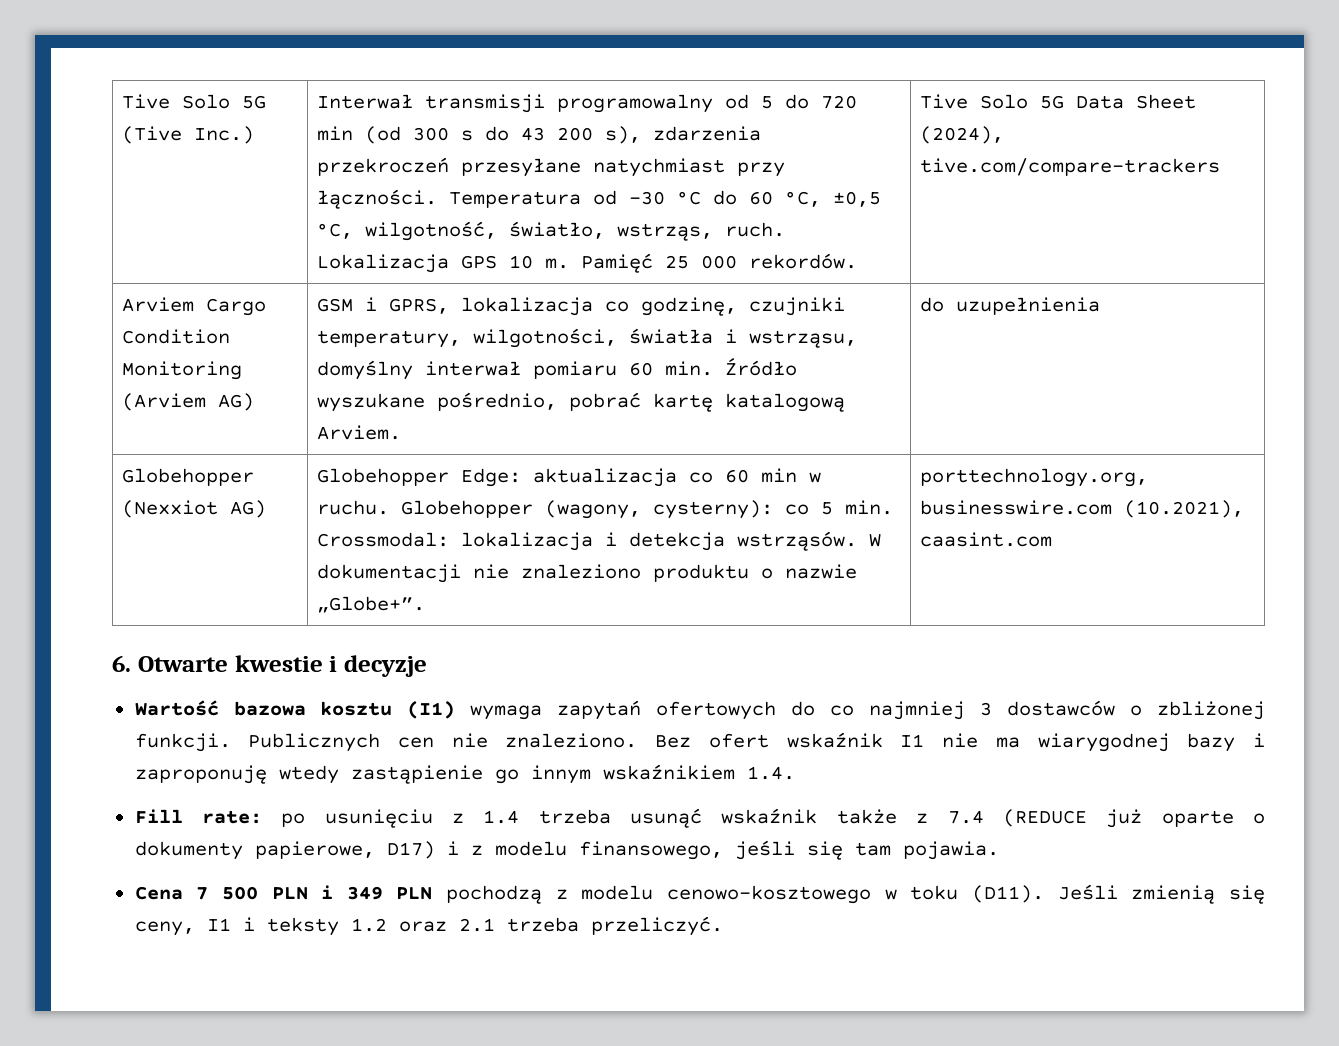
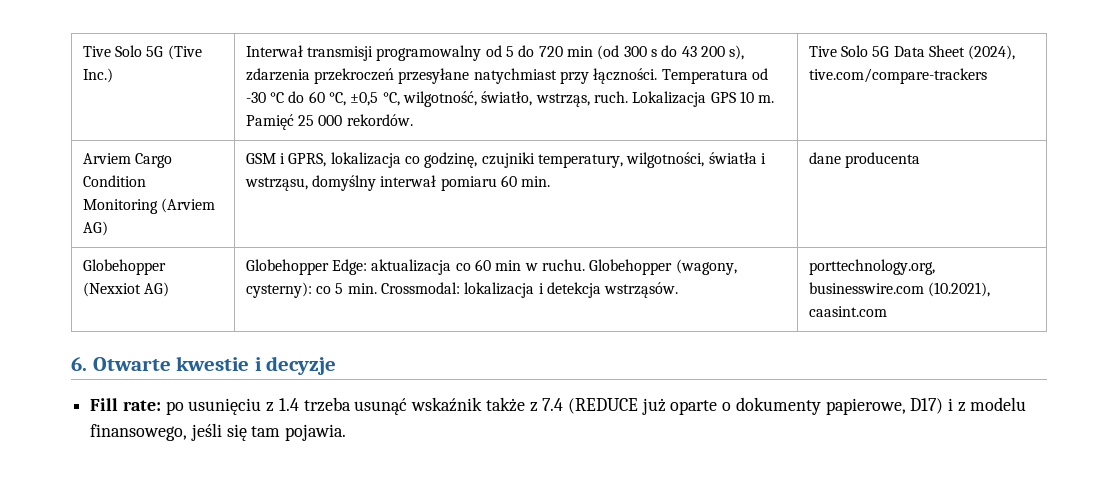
- Arviem Cargo Condition Monitoring (Arviem AG) | GSM i GPRS, lokalizacja co godzinę, czujniki temperatury, wilgotności, światła i wstrząsu, domyślny interwał pomiaru 60 min. Źródło wyszukane pośrednio, pobrać kartę katalogową Arviem. | do uzupełnienia
+ Arviem Cargo Condition Monitoring (Arviem AG) | GSM i GPRS, lokalizacja co godzinę, czujniki temperatury, wilgotności, światła i wstrząsu, domyślny interwał pomiaru 60 min. | dane producenta
- Globehopper (Nexxiot AG) | Globehopper Edge: aktualizacja co 60 min w ruchu. Globehopper (wagony, cysterny): co 5 min. Crossmodal: lokalizacja i detekcja wstrząsów. W dokumentacji nie znaleziono produktu o nazwie „Globe+”. | porttechnology.org, businesswire.com (10.2021), caasint.com
+ Globehopper (Nexxiot AG) | Globehopper Edge: aktualizacja co 60 min w ruchu. Globehopper (wagony, cysterny): co 5 min. Crossmodal: lokalizacja i detekcja wstrząsów. | porttechnology.org, businesswire.com (10.2021), caasint.com
- Wartość bazowa kosztu (I1) wymaga zapytań ofertowych do co najmniej 3 dostawców o zbliżonej funkcji. Publicznych cen nie znaleziono. Bez ofert wskaźnik I1 nie ma wiarygodnej bazy i zaproponuję wtedy zastąpienie go innym wskaźnikiem 1.4.
- Cena 7 500 PLN i 349 PLN pochodzą z modelu cenowo-kosztowego w toku (D11). Jeśli zmienią się ceny, I1 i teksty 1.2 oraz 2.1 trzeba przeliczyć.

